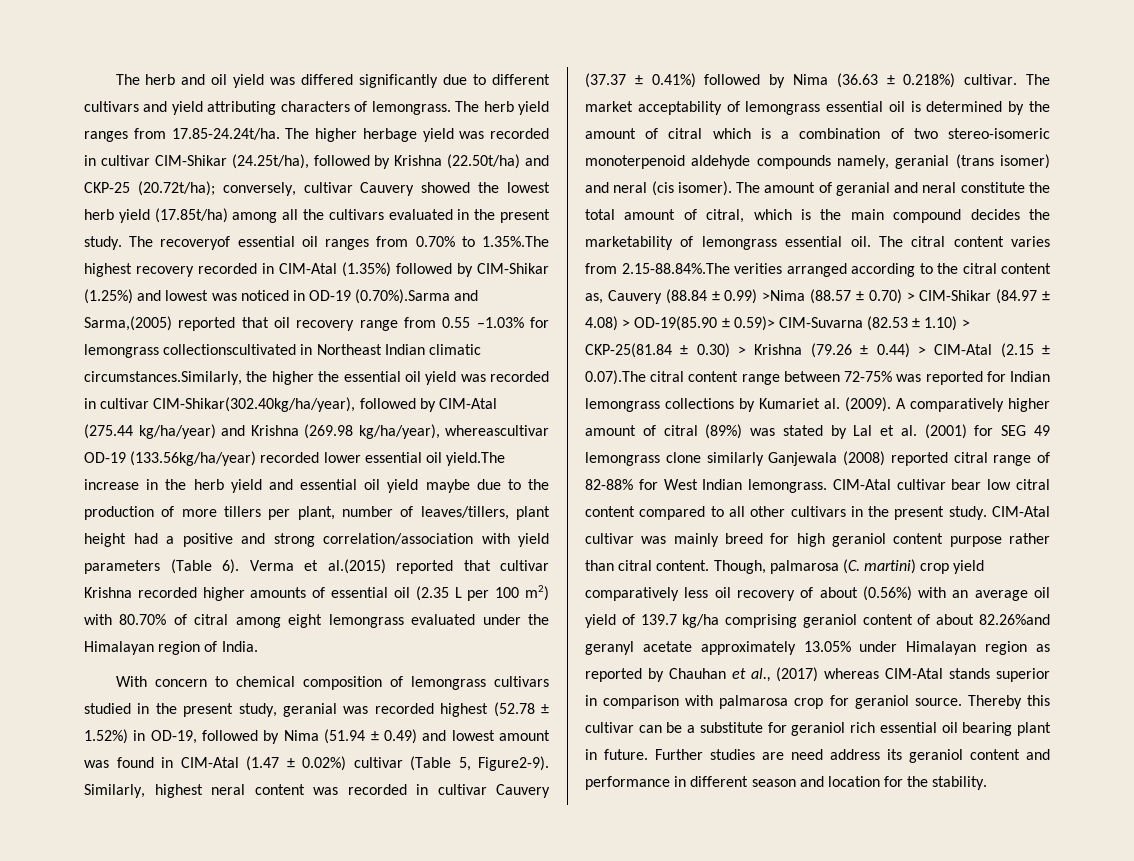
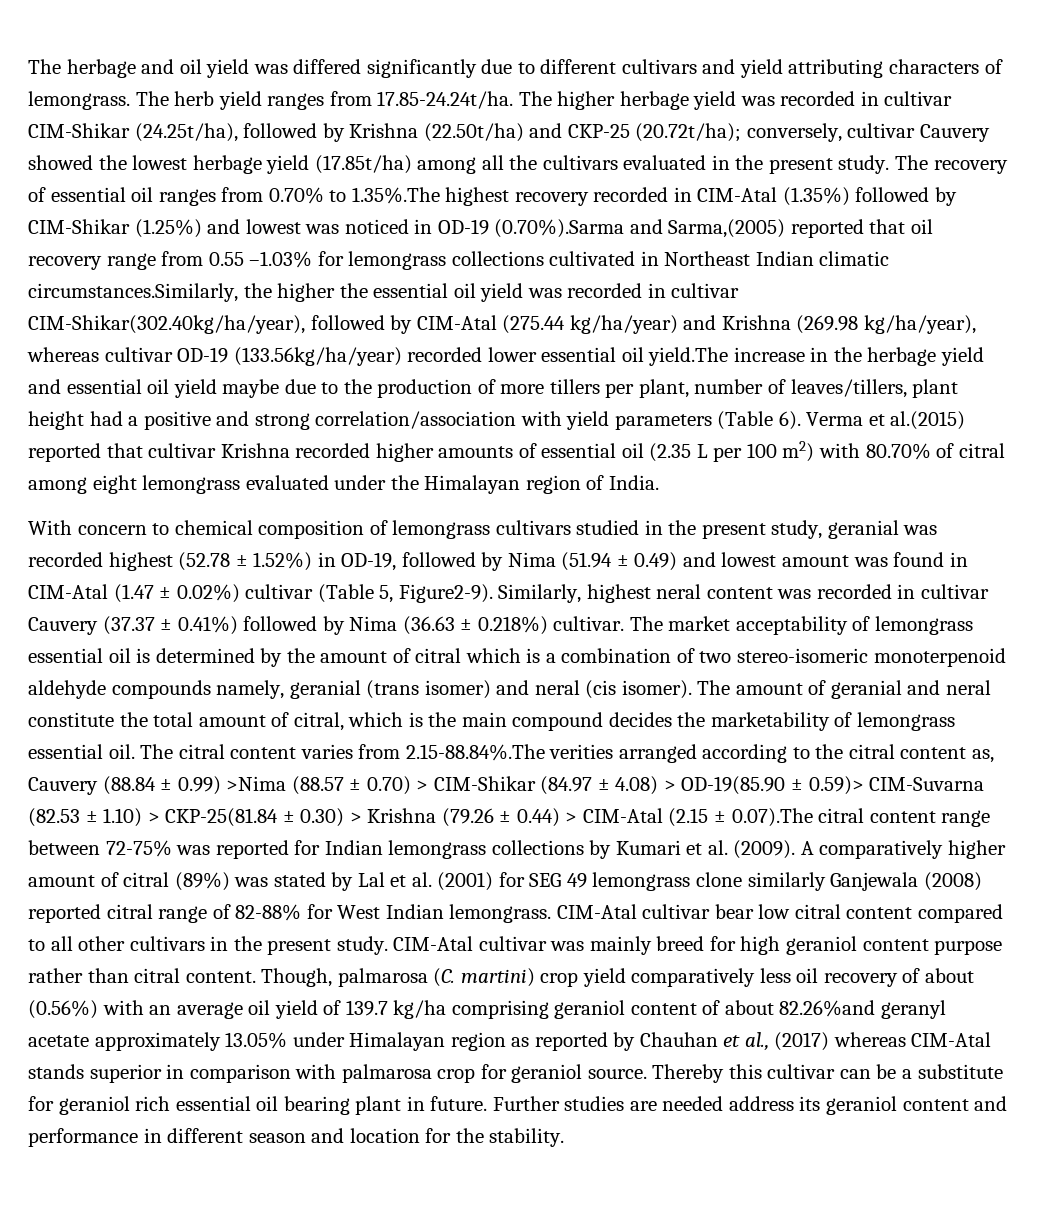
- The herb and oil yield was differed significantly due to different cultivars and yield attributing characters of lemongrass.
+ The herbage and oil yield was differed significantly due to different cultivars and yield attributing characters of lemongrass.
- The herb yield ranges from 17.85-24.24t/ha. The higher herbage yield was recorded in cultivar CIM-Shikar (24.25t/ha), followed by Krishna (22.50t/ha) and CKP-25 (20.72t/ha); conversely, cultivar Cauvery showed the lowest herb yield (17.85t/ha) among all the cultivars evaluated in the present study.
+ The herb yield ranges from 17.85-24.24t/ha. The higher herbage yield was recorded in cultivar CIM-Shikar (24.25t/ha), followed by Krishna (22.50t/ha) and CKP-25 (20.72t/ha); conversely, cultivar Cauvery showed the lowest herbage yield (17.85t/ha) among all the cultivars evaluated in the present study.
- The recoveryof essential oil ranges from 0.70% to 1.35%.The highest recovery recorded in CIM-Atal (1.35%) followed by CIM-Shikar (1.25%) and lowest was noticed in OD-19 (0.70%).Sarma and Sarma,(2005) reported that oil recovery range from 0.55 –1.03% for lemongrass collectionscultivated in Northeast Indian climatic circumstances.Similarly, the higher the essential oil yield was recorded in cultivar CIM-Shikar(302.40kg/ha/year), followed by CIM-Atal (275.44 kg/ha/year) and Krishna (269.98 kg/ha/year), whereascultivar OD-19 (133.56kg/ha/year) recorded lower essential oil yield.The increase in the herb yield and essential oil yield maybe due to the production of more tillers per plant, number of leaves/tillers, plant height had a positive and strong correlation/association with yield parameters (Table 6).
+ The recovery of essential oil ranges from 0.70% to 1.35%.The highest recovery recorded in CIM-Atal (1.35%) followed by CIM-Shikar (1.25%) and lowest was noticed in OD-19 (0.70%).Sarma and Sarma,(2005) reported that oil recovery range from 0.55 –1.03% for lemongrass collections cultivated in Northeast Indian climatic circumstances.Similarly, the higher the essential oil yield was recorded in cultivar CIM-Shikar(302.40kg/ha/year), followed by CIM-Atal (275.44 kg/ha/year) and Krishna (269.98 kg/ha/year), whereas cultivar OD-19 (133.56kg/ha/year) recorded lower essential oil yield.The increase in the herbage yield and essential oil yield maybe due to the production of more tillers per plant, number of leaves/tillers, plant height had a positive and strong correlation/association with yield parameters (Table 6).
- The citral content varies from 2.15-88.84%.The verities arranged according to the citral content as, Cauvery (88.84 ± 0.99) >Nima (88.57 ± 0.70) > CIM-Shikar (84.97 ± 4.08) > OD-19(85.90 ± 0.59)> CIM-Suvarna (82.53 ± 1.10) > CKP-25(81.84 ± 0.30) > Krishna (79.26 ± 0.44) > CIM-Atal (2.15 ± 0.07).The citral content range between 72-75% was reported for Indian lemongrass collections by Kumariet al. (2009).
+ The citral content varies from 2.15-88.84%.The verities arranged according to the citral content as, Cauvery (88.84 ± 0.99) >Nima (88.57 ± 0.70) > CIM-Shikar (84.97 ± 4.08) > OD-19(85.90 ± 0.59)> CIM-Suvarna (82.53 ± 1.10) > CKP-25(81.84 ± 0.30) > Krishna (79.26 ± 0.44) > CIM-Atal (2.15 ± 0.07).The citral content range between 72-75% was reported for Indian lemongrass collections by Kumari et al. (2009).
- Further studies are need address its geraniol content and performance in different season and location for the stability.
+ Further studies are needed address its geraniol content and performance in different season and location for the stability.

